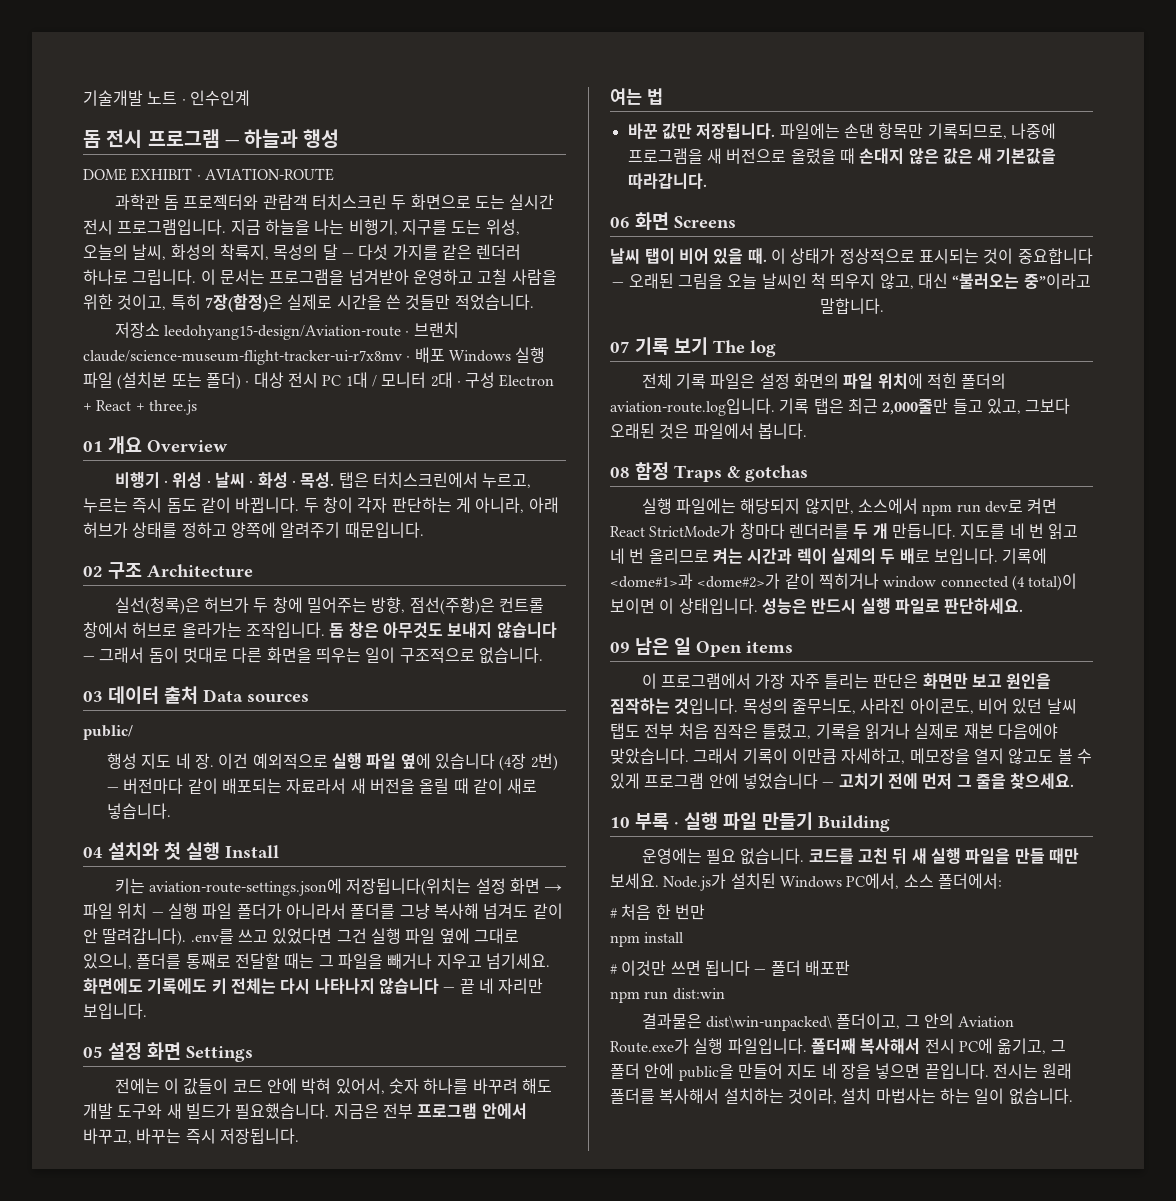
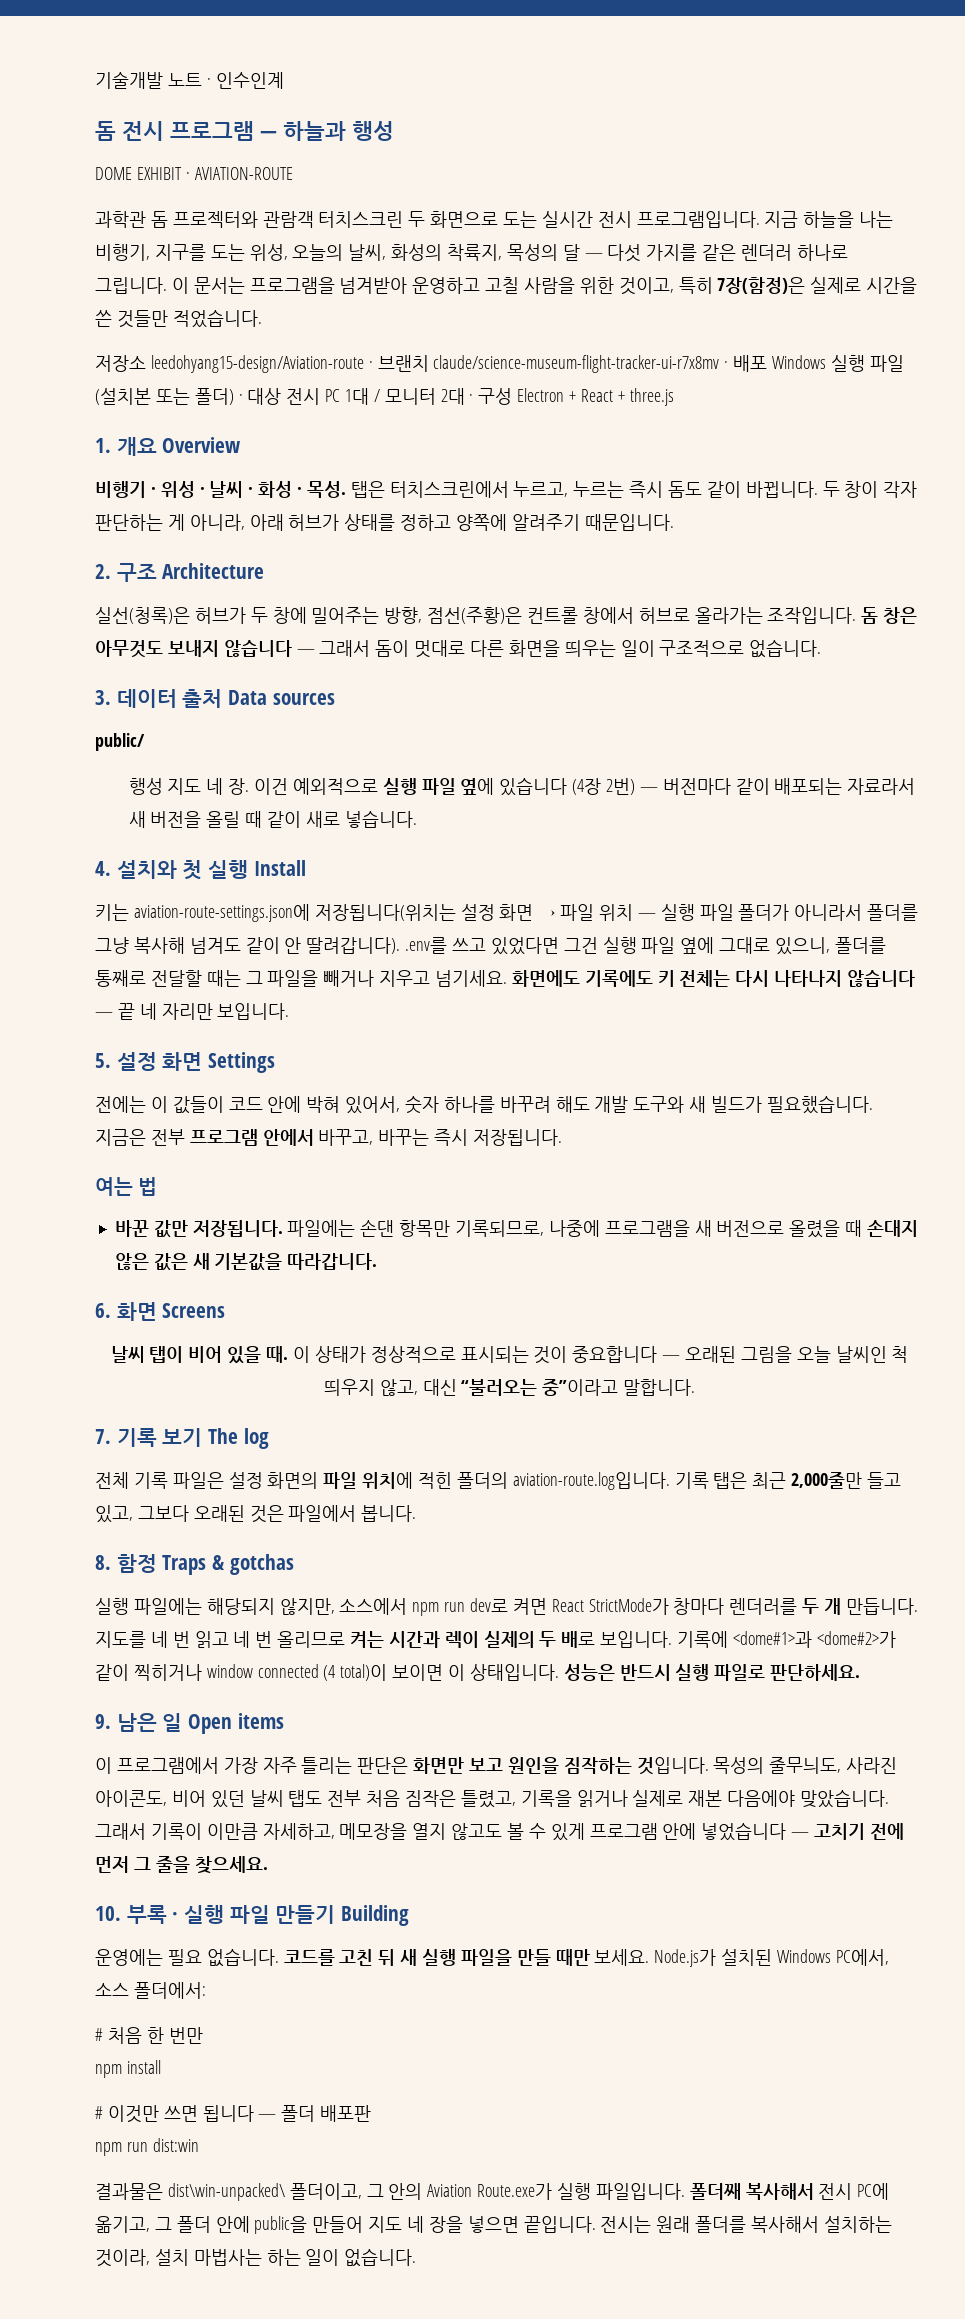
- 01 개요 Overview
+ 1. 개요 Overview
- 02 구조 Architecture
+ 2. 구조 Architecture
- 03 데이터 출처 Data sources
+ 3. 데이터 출처 Data sources
- 04 설치와 첫 실행 Install
+ 4. 설치와 첫 실행 Install
- 05 설정 화면 Settings
+ 5. 설정 화면 Settings
- 06 화면 Screens
+ 6. 화면 Screens
- 07 기록 보기 The log
+ 7. 기록 보기 The log
- 08 함정 Traps & gotchas
+ 8. 함정 Traps & gotchas
- 09 남은 일 Open items
+ 9. 남은 일 Open items
- 10 부록 · 실행 파일 만들기 Building
+ 10. 부록 · 실행 파일 만들기 Building

